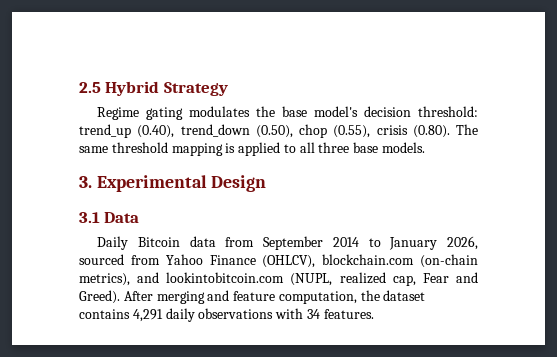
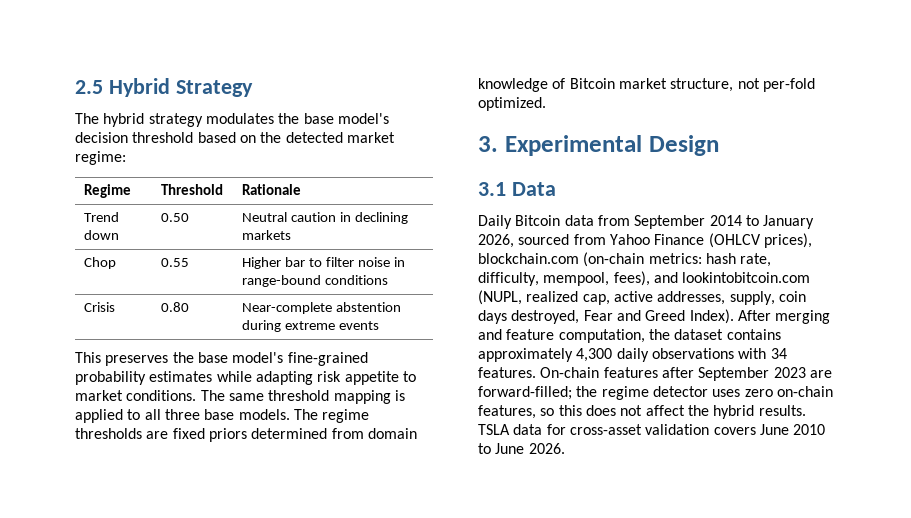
- Regime gating modulates the base model's decision threshold: trend_up (0.40), trend_down (0.50), chop (0.55), crisis (0.80). The same threshold mapping is applied to all three base models.
+ The hybrid strategy modulates the base model's decision threshold based on the detected market regime:
+ Regime | Threshold | Rationale
+ Trend down | 0.50 | Neutral caution in declining markets
+ Chop | 0.55 | Higher bar to filter noise in range-bound conditions
+ Crisis | 0.80 | Near-complete abstention during extreme events
+ This preserves the base model's fine-grained probability estimates while adapting risk appetite to market conditions. The same threshold mapping is applied to all three base models. The regime thresholds are fixed priors determined from domain knowledge of Bitcoin market structure, not per-fold optimized.
- Daily Bitcoin data from September 2014 to January 2026, sourced from Yahoo Finance (OHLCV), blockchain.com (on-chain metrics), and lookintobitcoin.com (NUPL, realized cap, Fear and Greed).
+ Daily Bitcoin data from September 2014 to January 2026, sourced from Yahoo Finance (OHLCV prices), blockchain.com (on-chain metrics: hash rate, difficulty, mempool, fees), and lookintobitcoin.com (NUPL, realized cap, active addresses, supply, coin days destroyed, Fear and Greed Index).
- After merging and feature computation, the dataset contains 4,291 daily observations with 34 features.
+ After merging and feature computation, the dataset contains approximately 4,300 daily observations with 34 features.
+ On-chain features after September 2023 are forward-filled; the regime detector uses zero on-chain features, so this does not affect the hybrid results. TSLA data for cross-asset validation covers June 2010 to June 2026.

